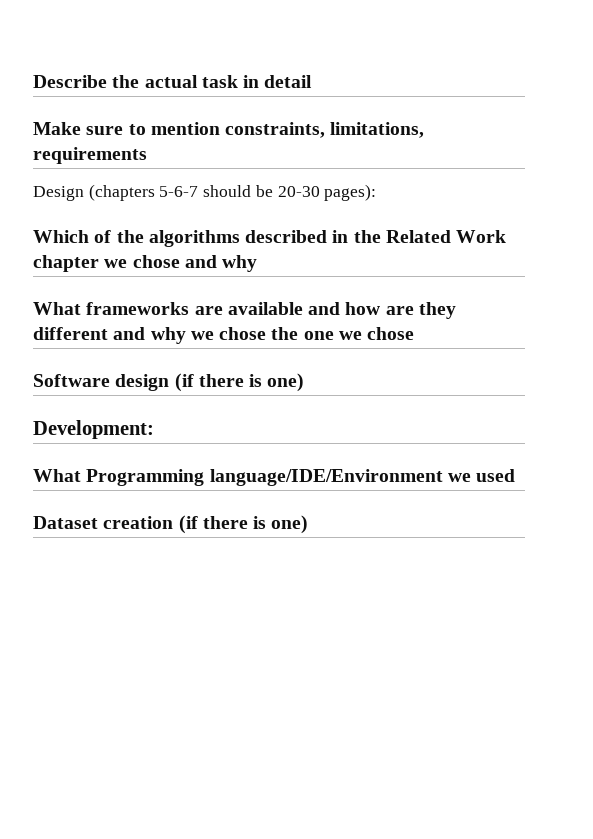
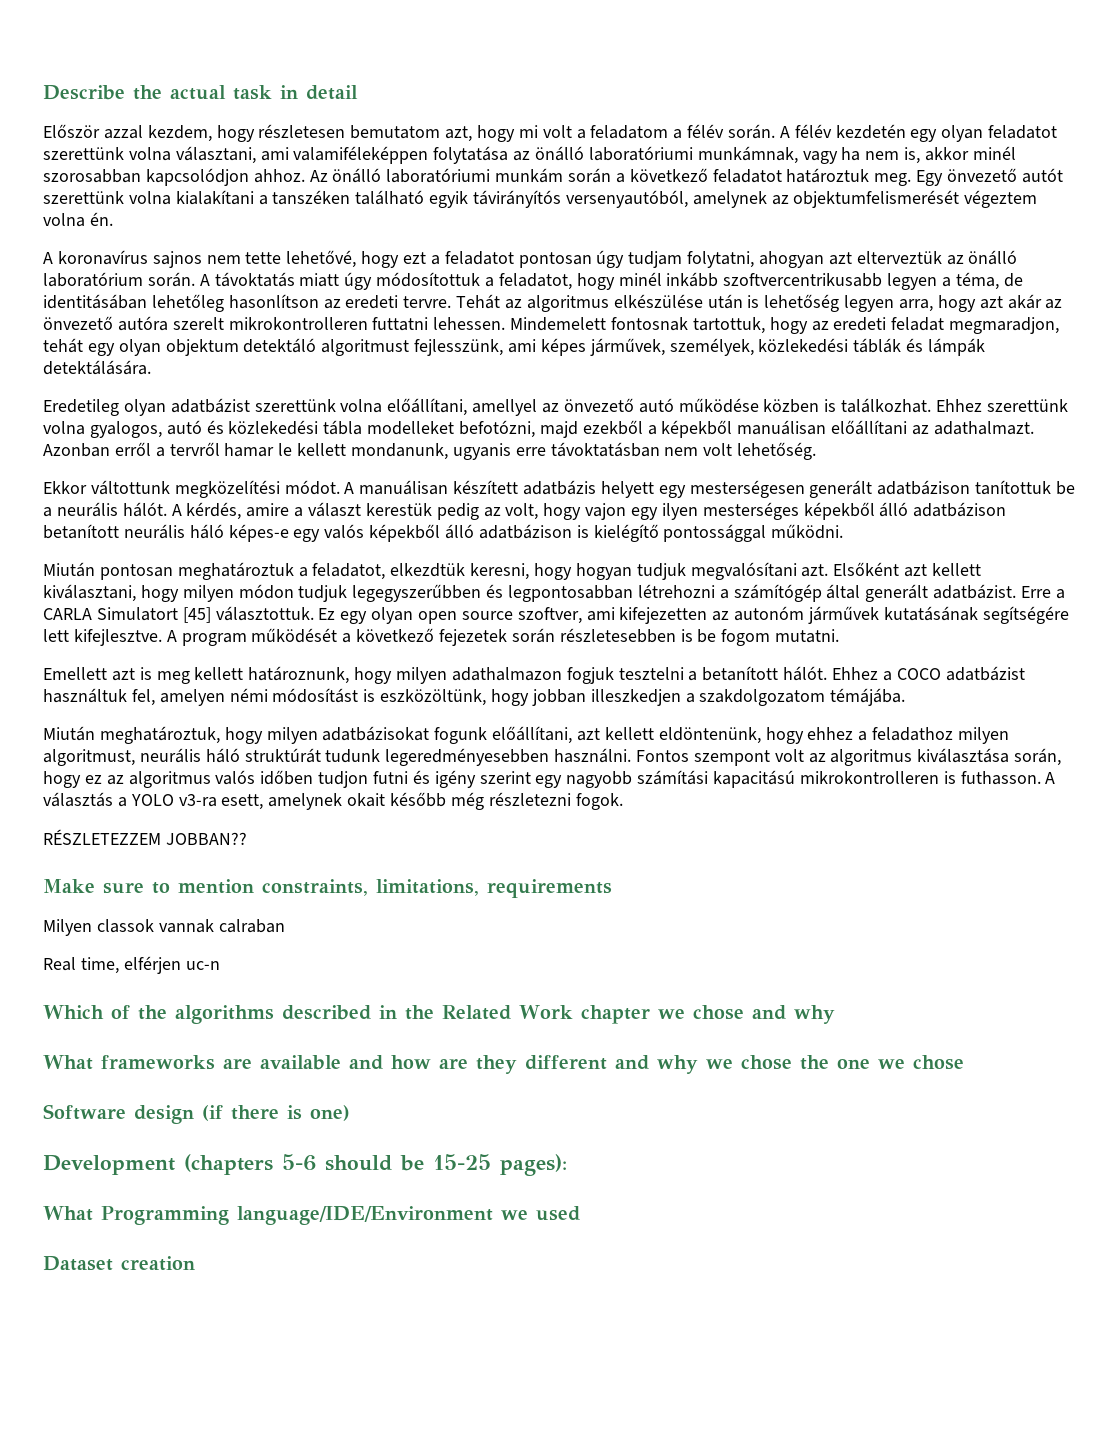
+ Először azzal kezdem, hogy részletesen bemutatom azt, hogy mi volt a feladatom a félév során. A félév kezdetén egy olyan feladatot szerettünk volna választani, ami valamiféleképpen folytatása az önálló laboratóriumi munkámnak, vagy ha nem is, akkor minél szorosabban kapcsolódjon ahhoz. Az önálló laboratóriumi munkám során a következő feladatot határoztuk meg. Egy önvezető autót szerettünk volna kialakítani a tanszéken található egyik távirányítós versenyautóból, amelynek az objektumfelismerését végeztem volna én.
+ A koronavírus sajnos nem tette lehetővé, hogy ezt a feladatot pontosan úgy tudjam folytatni, ahogyan azt elterveztük az önálló laboratórium során. A távoktatás miatt úgy módosítottuk a feladatot, hogy minél inkább szoftvercentrikusabb legyen a téma, de identitásában lehetőleg hasonlítson az eredeti tervre. Tehát az algoritmus elkészülése után is lehetőség legyen arra, hogy azt akár az önvezető autóra szerelt mikrokontrolleren futtatni lehessen. Mindemelett fontosnak tartottuk, hogy az eredeti feladat megmaradjon, tehát egy olyan objektum detektáló algoritmust fejlesszünk, ami képes járművek, személyek, közlekedési táblák és lámpák detektálására.
+ Eredetileg olyan adatbázist szerettünk volna előállítani, amellyel az önvezető autó működése közben is találkozhat. Ehhez szerettünk volna gyalogos, autó és közlekedési tábla modelleket befotózni, majd ezekből a képekből manuálisan előállítani az adathalmazt. Azonban erről a tervről hamar le kellett mondanunk, ugyanis erre távoktatásban nem volt lehetőség.
+ Ekkor váltottunk megközelítési módot. A manuálisan készített adatbázis helyett egy mesterségesen generált adatbázison tanítottuk be a neurális hálót. A kérdés, amire a választ kerestük pedig az volt, hogy vajon egy ilyen mesterséges képekből álló adatbázison betanított neurális háló képes-e egy valós képekből álló adatbázison is kielégítő pontossággal működni.
+ Miután pontosan meghatároztuk a feladatot, elkezdtük keresni, hogy hogyan tudjuk megvalósítani azt. Elsőként azt kellett kiválasztani, hogy milyen módon tudjuk legegyszerűbben és legpontosabban létrehozni a számítógép által generált adatbázist. Erre a CARLA Simulatort [45] választottuk. Ez egy olyan open source szoftver, ami kifejezetten az autonóm járművek kutatásának segítségére lett kifejlesztve. A program működését a következő fejezetek során részletesebben is be fogom mutatni.
+ Emellett azt is meg kellett határoznunk, hogy milyen adathalmazon fogjuk tesztelni a betanított hálót. Ehhez a COCO adatbázist használtuk fel, amelyen némi módosítást is eszközöltünk, hogy jobban illeszkedjen a szakdolgozatom témájába.
+ Miután meghatároztuk, hogy milyen adatbázisokat fogunk előállítani, azt kellett eldöntenünk, hogy ehhez a feladathoz milyen algoritmust, neurális háló struktúrát tudunk legeredményesebben használni. Fontos szempont volt az algoritmus kiválasztása során, hogy ez az algoritmus valós időben tudjon futni és igény szerint egy nagyobb számítási kapacitású mikrokontrolleren is futhasson. A választás a YOLO v3-ra esett, amelynek okait később még részletezni fogok.
+ RÉSZLETEZZEM JOBBAN??
- Design (chapters 5-6-7 should be 20-30 pages):
+ Milyen classok vannak calraban
+ Real time, elférjen uc-n
- Development:
+ Development (chapters 5-6 should be 15-25 pages):
- Dataset creation (if there is one)
+ Dataset creation

